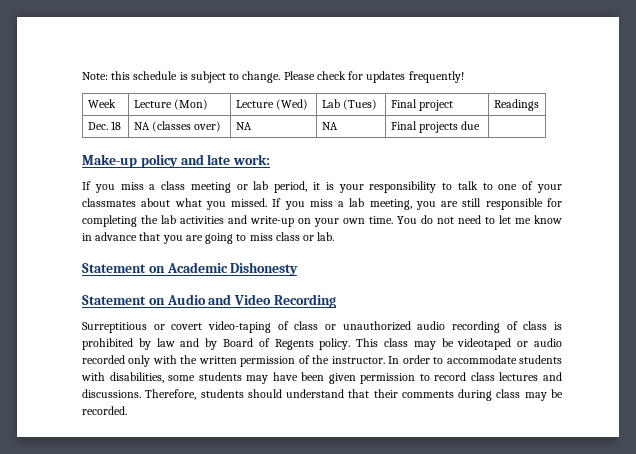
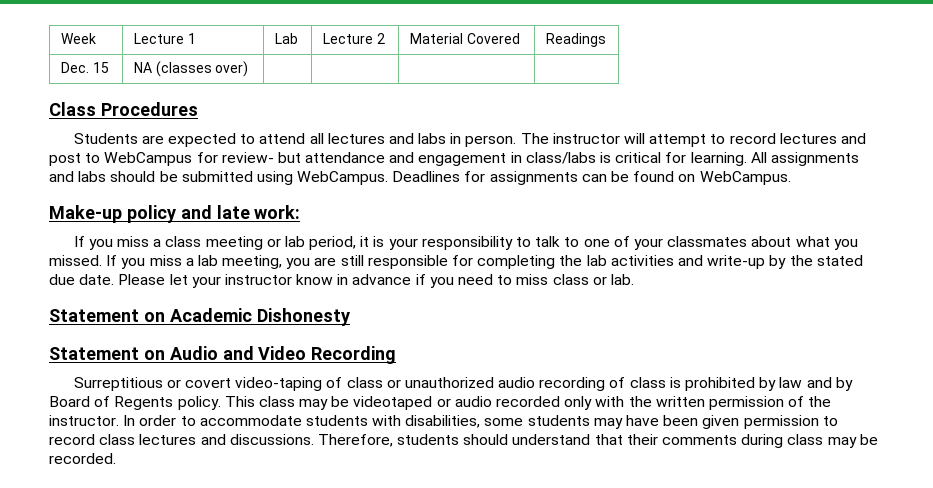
- Note: this schedule is subject to change. Please check for updates frequently!
- Week | Lecture (Mon) | Lecture (Wed) | Lab (Tues) | Final project | Readings
+ Week | Lecture 1 | Lab | Lecture 2 | Material Covered | Readings
- Dec. 18 | NA (classes over) | NA | NA | Final projects due |
+ Dec. 15 | NA (classes over) | | | |
+ Class Procedures
+ Students are expected to attend all lectures and labs in person. The instructor will attempt to record lectures and post to WebCampus for review- but attendance and engagement in class/labs is critical for learning. All assignments and labs should be submitted using WebCampus. Deadlines for assignments can be found on WebCampus.
- If you miss a lab meeting, you are still responsible for completing the lab activities and write-up on your own time. You do not need to let me know in advance that you are going to miss class or lab.
+ If you miss a lab meeting, you are still responsible for completing the lab activities and write-up by the stated due date. Please let your instructor know in advance if you need to miss class or lab.

